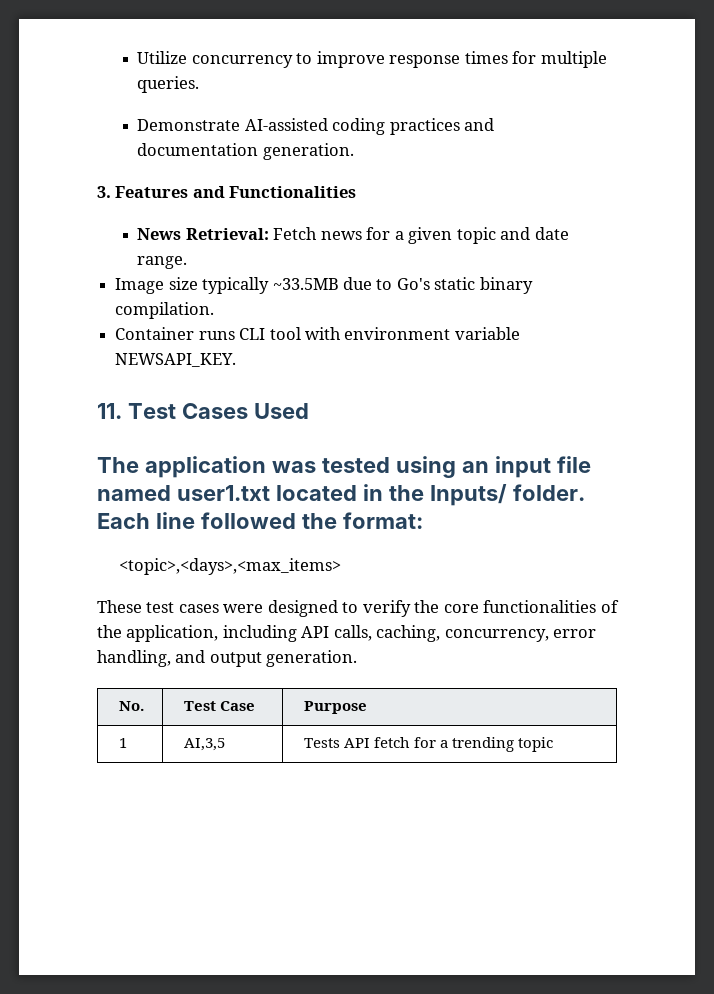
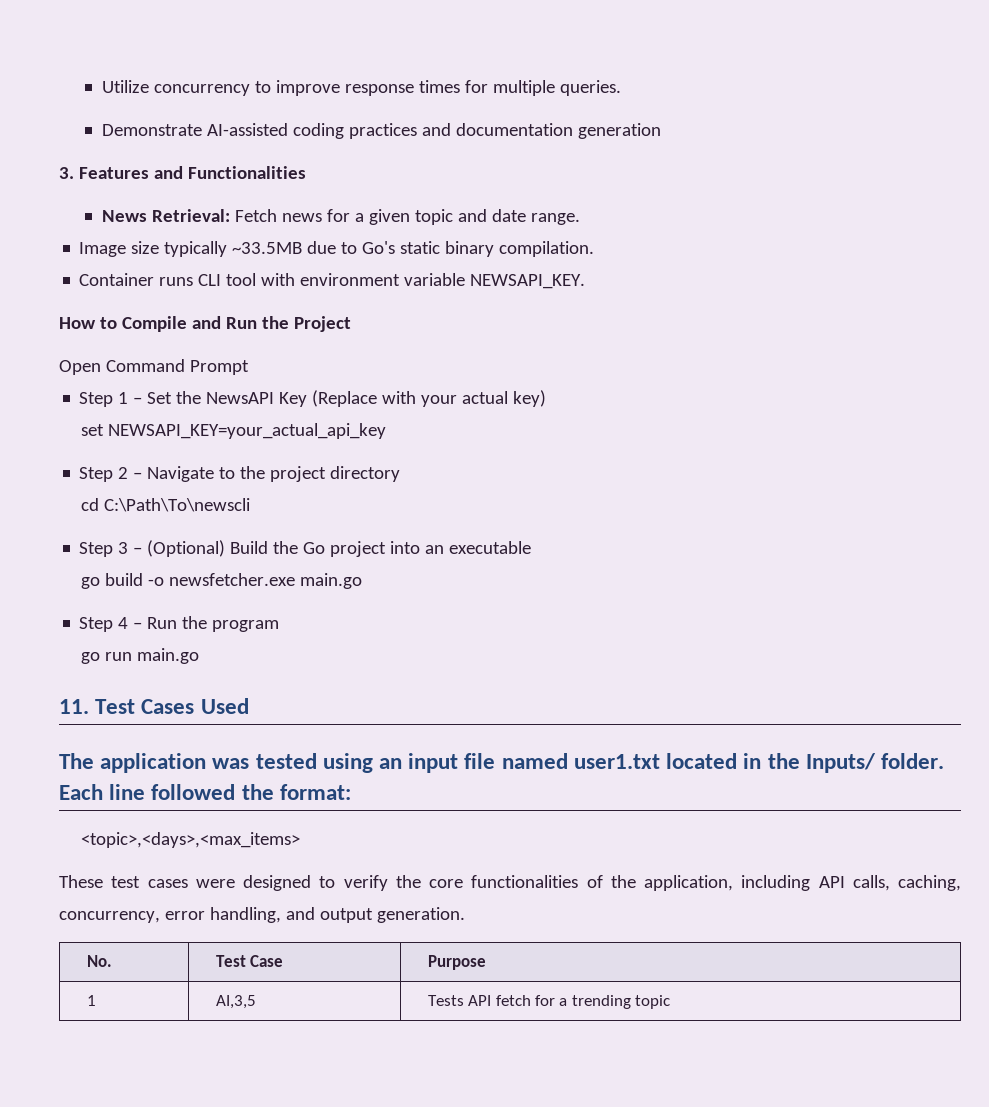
- Demonstrate AI-assisted coding practices and documentation generation.
+ Demonstrate AI-assisted coding practices and documentation generation
+ How to Compile and Run the Project
+ Open Command Prompt
+ Step 1 – Set the NewsAPI Key (Replace with your actual key)
+ set NEWSAPI_KEY=your_actual_api_key
+ Step 2 – Navigate to the project directory
+ cd C:\Path\To\newscli
+ Step 3 – (Optional) Build the Go project into an executable
+ go build -o newsfetcher.exe main.go
+ Step 4 – Run the program
+ go run main.go

